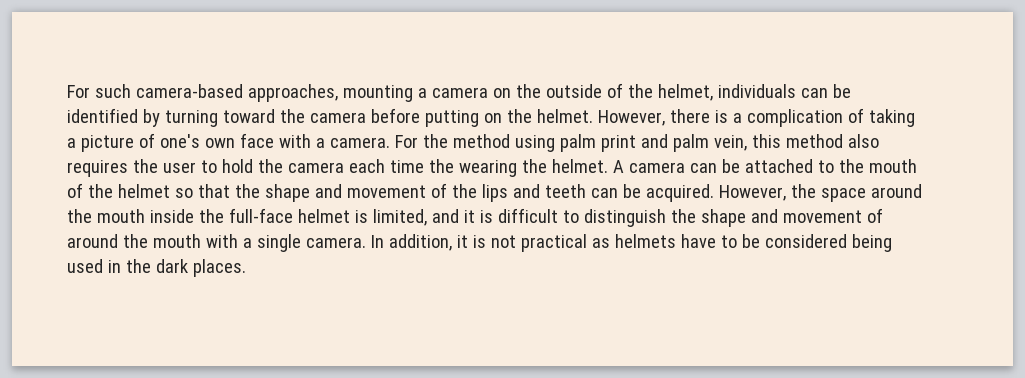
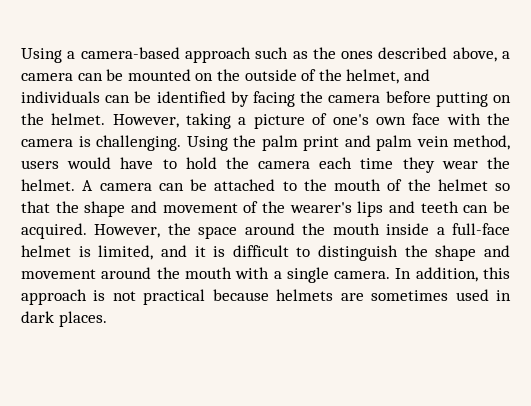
- For such camera-based approaches, mounting a camera on the outside of the helmet, individuals can be identified by turning toward the camera before putting on the helmet.
+ Using a camera-based approach such as the ones described above, a camera can be mounted on the outside of the helmet, and individuals can be identified by facing the camera before putting on the helmet.
- However, there is a complication of taking a picture of one's own face with a camera. For the method using palm print and palm vein, this method also requires the user to hold the camera each time the wearing the helmet.
+ However, taking a picture of one's own face with the camera is challenging. Using the palm print and palm vein method, users would have to hold the camera each time they wear the helmet.
- A camera can be attached to the mouth of the helmet so that the shape and movement of the lips and teeth can be acquired.
+ A camera can be attached to the mouth of the helmet so that the shape and movement of the wearer's lips and teeth can be acquired.
- However, the space around the mouth inside the full-face helmet is limited, and it is difficult to distinguish the shape and movement of around the mouth with a single camera.
+ However, the space around the mouth inside a full-face helmet is limited, and it is difficult to distinguish the shape and movement around the mouth with a single camera.
- In addition, it is not practical as helmets have to be considered being used in the dark places.
+ In addition, this approach is not practical because helmets are sometimes used in dark places.

